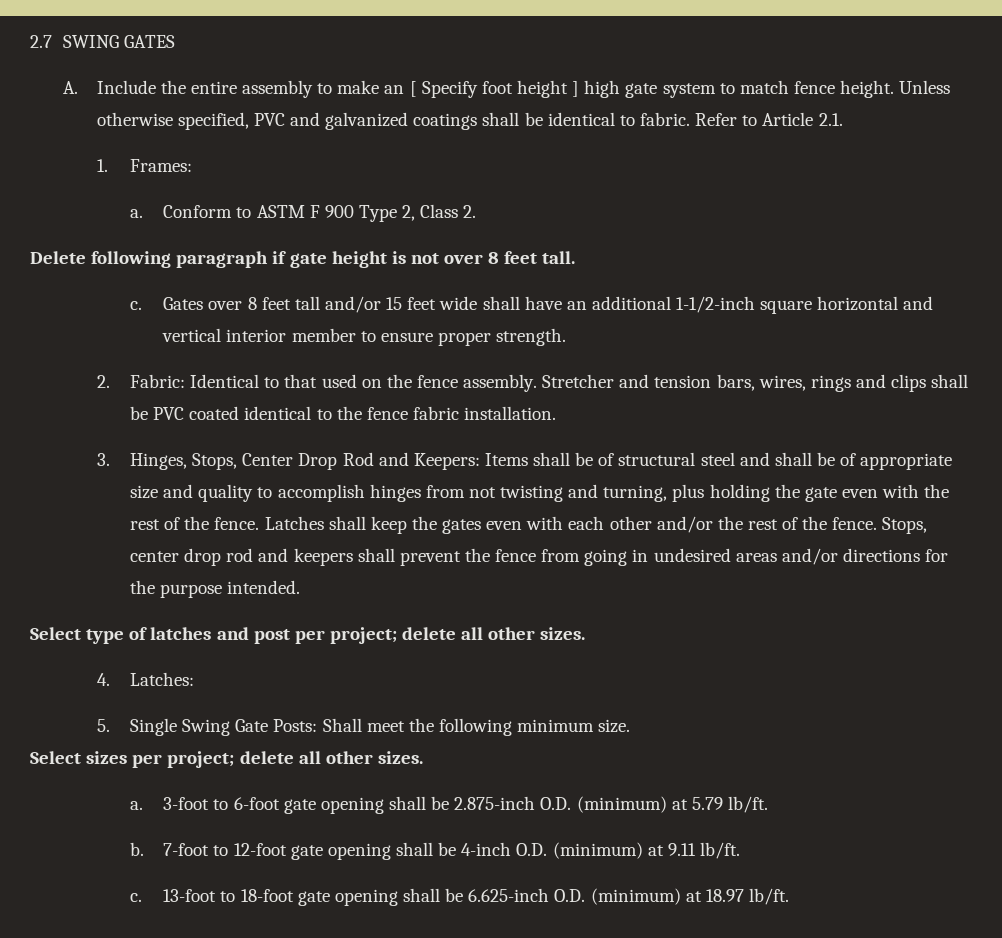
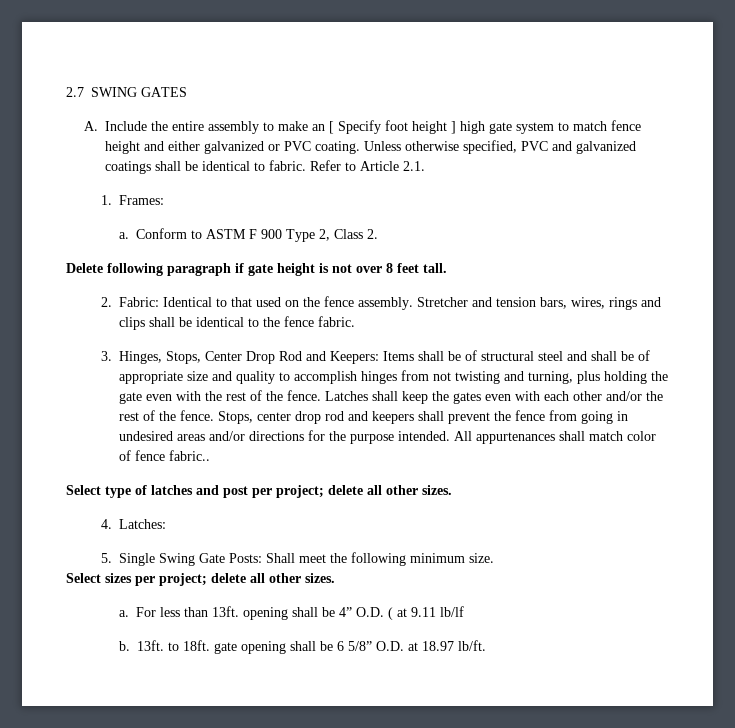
- A. Include the entire assembly to make an [ Specify foot height ] high gate system to match fence height.
+ A. Include the entire assembly to make an [ Specify foot height ] high gate system to match fence height and either galvanized or PVC coating.
- c. Gates over 8 feet tall and/or 15 feet wide shall have an additional 1-1/2-inch square horizontal and vertical interior member to ensure proper strength.
- Stretcher and tension bars, wires, rings and clips shall be PVC coated identical to the fence fabric installation.
+ Stretcher and tension bars, wires, rings and clips shall be identical to the fence fabric.
+ All appurtenances shall match color of fence fabric..
- 3-foot to 6-foot gate opening shall be 2.875-inch O.D. (minimum) at 5.79 lb/ft.
- b. 7-foot to 12-foot gate opening shall be 4-inch O.D. (minimum) at 9.11 lb/ft.
- c. 13-foot to 18-foot gate opening shall be 6.625-inch O.D. (minimum) at 18.97 lb/ft.
+ For less than 13ft. opening shall be 4” O.D. ( at 9.11 lb/lf
+ b. 13ft. to 18ft. gate opening shall be 6 5/8” O.D. at 18.97 lb/ft.

